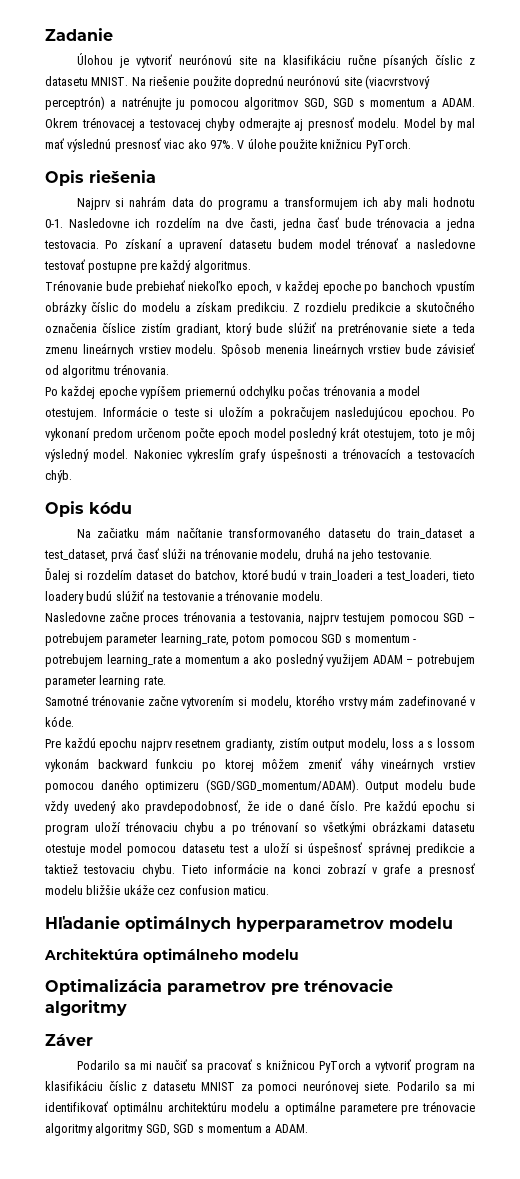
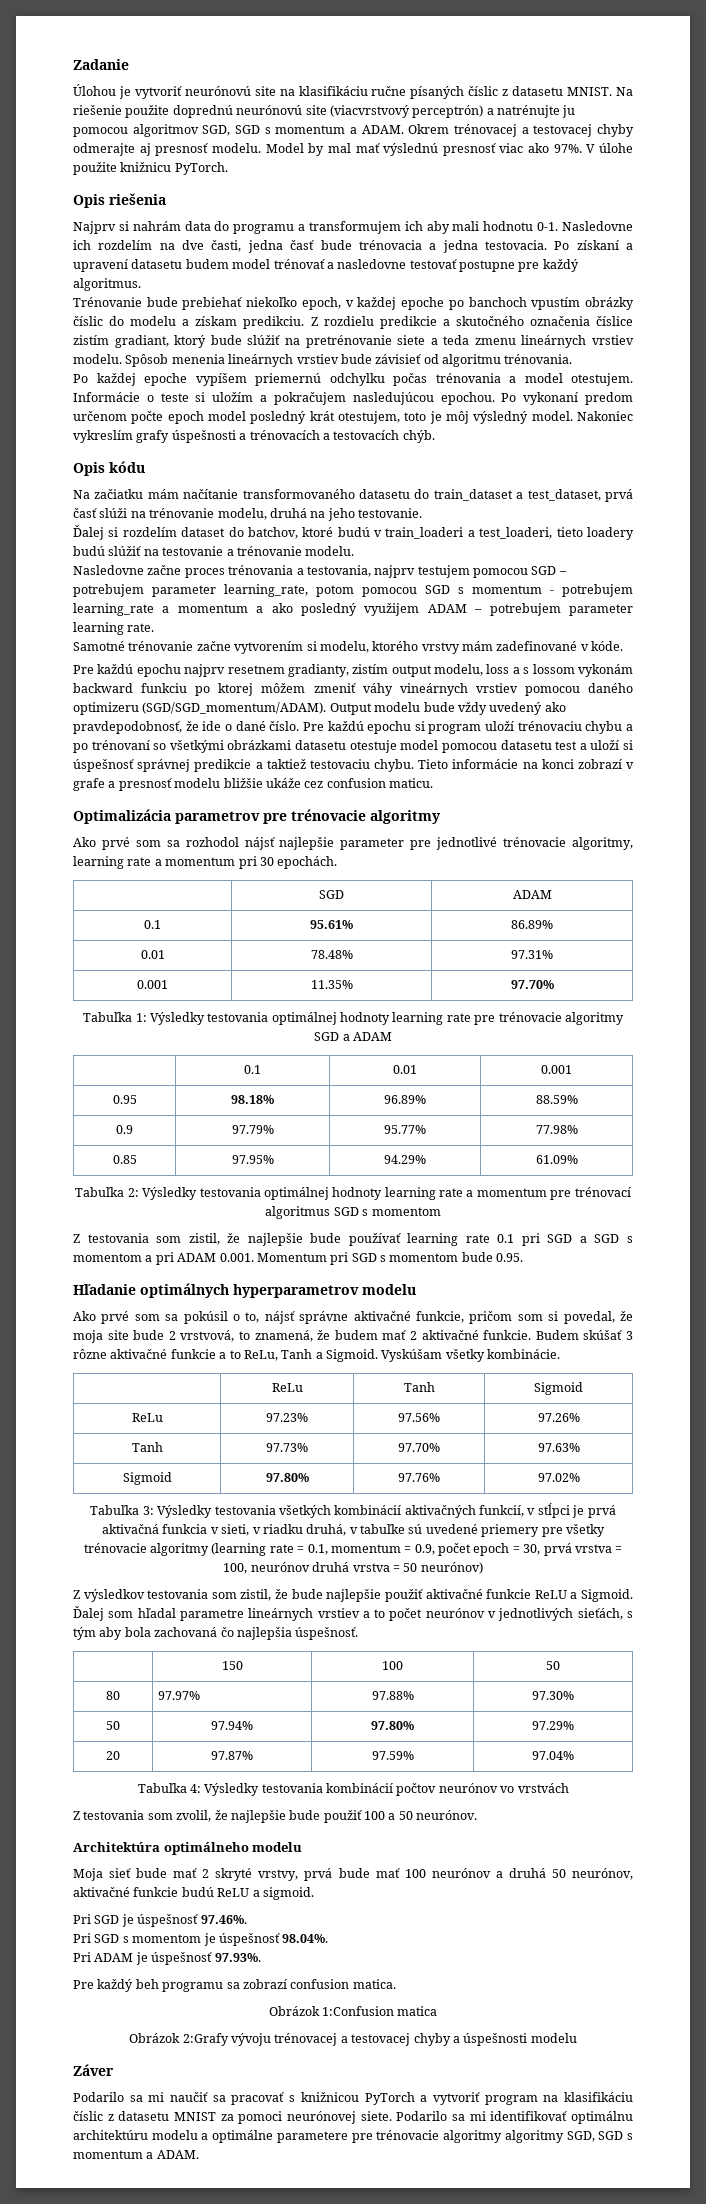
+ Optimalizácia parametrov pre trénovacie algoritmy
+ Ako prvé som sa rozhodol nájsť najlepšie parameter pre jednotlivé trénovacie algoritmy, learning rate a momentum pri 30 epochách.
+ | SGD | ADAM
+ 0.1 | 95.61% | 86.89%
+ 0.01 | 78.48% | 97.31%
+ 0.001 | 11.35% | 97.70%
+ Tabuľka 1: Výsledky testovania optimálnej hodnoty learning rate pre trénovacie algoritmy SGD a ADAM
+ | 0.1 | 0.01 | 0.001
+ 0.95 | 98.18% | 96.89% | 88.59%
+ 0.9 | 97.79% | 95.77% | 77.98%
+ 0.85 | 97.95% | 94.29% | 61.09%
+ Tabuľka 2: Výsledky testovania optimálnej hodnoty learning rate a momentum pre trénovací algoritmus SGD s momentom
+ Z testovania som zistil, že najlepšie bude používať learning rate 0.1 pri SGD a SGD s momentom a pri ADAM 0.001. Momentum pri SGD s momentom bude 0.95.
  Hľadanie optimálnych hyperparametrov modelu
+ Ako prvé som sa pokúsil o to, nájsť správne aktivačné funkcie, pričom som si povedal, že moja site bude 2 vrstvová, to znamená, že budem mať 2 aktivačné funkcie. Budem skúšať 3 rôzne aktivačné funkcie a to ReLu, Tanh a Sigmoid. Vyskúšam všetky kombinácie.
+ | ReLu | Tanh | Sigmoid
+ ReLu | 97.23% | 97.56% | 97.26%
+ Tanh | 97.73% | 97.70% | 97.63%
+ Sigmoid | 97.80% | 97.76% | 97.02%
+ Tabuľka 3: Výsledky testovania všetkých kombinácií aktivačných funkcií, v stĺpci je prvá aktivačná funkcia v sieti, v riadku druhá, v tabuľke sú uvedené priemery pre všetky trénovacie algoritmy (learning rate = 0.1, momentum = 0.9, počet epoch = 30, prvá vrstva = 100, neurónov druhá vrstva = 50 neurónov)
+ Z výsledkov testovania som zistil, že bude najlepšie použiť aktivačné funkcie ReLU a Sigmoid. Ďalej som hľadal parametre lineárnych vrstiev a to počet neurónov v jednotlivých sieťách, s tým aby bola zachovaná čo najlepšia úspešnosť.
+ | 150 | 100 | 50
+ 80 | 97.97% | 97.88% | 97.30%
+ 50 | 97.94% | 97.80% | 97.29%
+ 20 | 97.87% | 97.59% | 97.04%
+ Tabuľka 4: Výsledky testovania kombinácií počtov neurónov vo vrstvách
+ Z testovania som zvolil, že najlepšie bude použiť 100 a 50 neurónov.
  Architektúra optimálneho modelu
- Optimalizácia parametrov pre trénovacie algoritmy
+ Moja sieť bude mať 2 skryté vrstvy, prvá bude mať 100 neurónov a druhá 50 neurónov, aktivačné funkcie budú ReLU a sigmoid.
+ Pri SGD je úspešnosť 97.46%.
+ Pri SGD s momentom je úspešnosť 98.04%.
+ Pri ADAM je úspešnosť 97.93%.
+ Pre každý beh programu sa zobrazí confusion matica.
+ Obrázok 1:Confusion matica
+ Obrázok 2:Grafy vývoju trénovacej a testovacej chyby a úspešnosti modelu

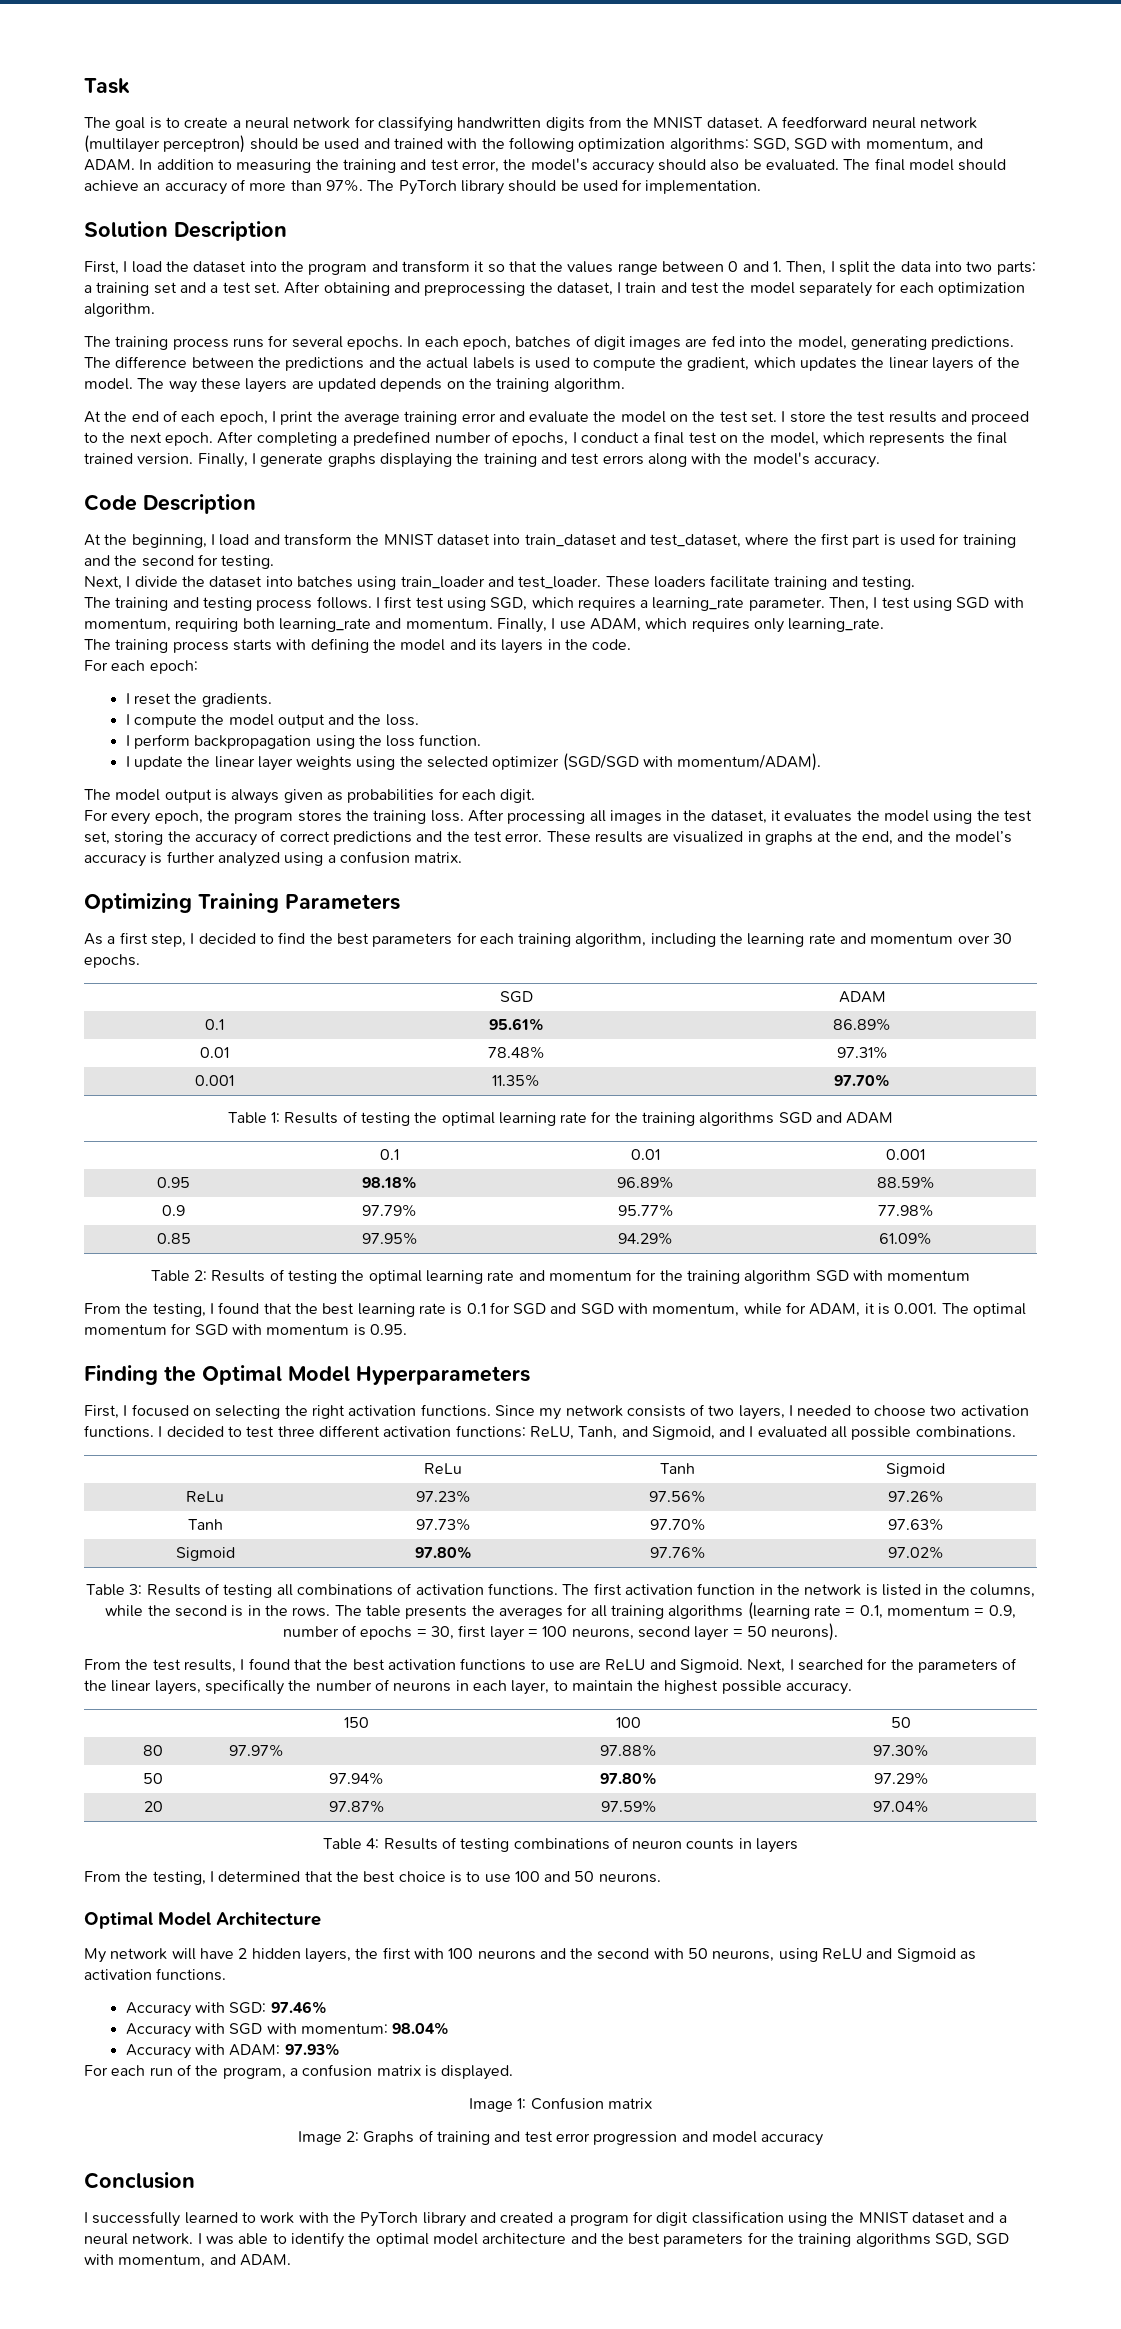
- Zadanie
- Úlohou je vytvoriť neurónovú site na klasifikáciu ručne písaných číslic z datasetu MNIST. Na riešenie použite doprednú neurónovú site (viacvrstvový perceptrón) a natrénujte ju pomocou algoritmov SGD, SGD s momentum a ADAM. Okrem trénovacej a testovacej chyby odmerajte aj presnosť modelu. Model by mal mať výslednú presnosť viac ako 97%. V úlohe použite knižnicu PyTorch.
- Opis riešenia
- Najprv si nahrám data do programu a transformujem ich aby mali hodnotu 0-1. Nasledovne ich rozdelím na dve časti, jedna časť bude trénovacia a jedna testovacia. Po získaní a upravení datasetu budem model trénovať a nasledovne testovať postupne pre každý algoritmus.
- Trénovanie bude prebiehať niekoľko epoch, v každej epoche po banchoch vpustím obrázky číslic do modelu a získam predikciu. Z rozdielu predikcie a skutočného označenia číslice zistím gradiant, ktorý bude slúžiť na pretrénovanie siete a teda zmenu lineárnych vrstiev modelu. Spôsob menenia lineárnych vrstiev bude závisieť od algoritmu trénovania.
- Po každej epoche vypíšem priemernú odchylku počas trénovania a model otestujem. Informácie o teste si uložím a pokračujem nasledujúcou epochou. Po vykonaní predom určenom počte epoch model posledný krát otestujem, toto je môj výsledný model. Nakoniec vykreslím grafy úspešnosti a trénovacích a testovacích chýb.
- Opis kódu
- Na začiatku mám načítanie transformovaného datasetu do train_dataset a test_dataset, prvá časť slúži na trénovanie modelu, druhá na jeho testovanie.
- Ďalej si rozdelím dataset do batchov, ktoré budú v train_loaderi a test_loaderi, tieto loadery budú slúžiť na testovanie a trénovanie modelu.
- Nasledovne začne proces trénovania a testovania, najprv testujem pomocou SGD – potrebujem parameter learning_rate, potom pomocou SGD s momentum - potrebujem learning_rate a momentum a ako posledný využijem ADAM – potrebujem parameter learning rate.
- Samotné trénovanie začne vytvorením si modelu, ktorého vrstvy mám zadefinované v kóde.
- Pre každú epochu najprv resetnem gradianty, zistím output modelu, loss a s lossom vykonám backward funkciu po ktorej môžem zmeniť váhy vineárnych vrstiev pomocou daného optimizeru (SGD/SGD_momentum/ADAM). Output modelu bude vždy uvedený ako pravdepodobnosť, že ide o dané číslo. Pre každú epochu si program uloží trénovaciu chybu a po trénovaní so všetkými obrázkami datasetu otestuje model pomocou datasetu test a uloží si úspešnosť správnej predikcie a taktiež testovaciu chybu. Tieto informácie na konci zobrazí v grafe a presnosť modelu bližšie ukáže cez confusion maticu.
- Optimalizácia parametrov pre trénovacie algoritmy
- Ako prvé som sa rozhodol nájsť najlepšie parameter pre jednotlivé trénovacie algoritmy, learning rate a momentum pri 30 epochách.
+ Task
+ The goal is to create a neural network for classifying handwritten digits from the MNIST dataset. A feedforward neural network (multilayer perceptron) should be used and trained with the following optimization algorithms: SGD, SGD with momentum, and ADAM. In addition to measuring the training and test error, the model's accuracy should also be evaluated. The final model should achieve an accuracy of more than 97%. The PyTorch library should be used for implementation.
+ Solution Description
+ First, I load the dataset into the program and transform it so that the values range between 0 and 1. Then, I split the data into two parts: a training set and a test set. After obtaining and preprocessing the dataset, I train and test the model separately for each optimization algorithm.
+ The training process runs for several epochs. In each epoch, batches of digit images are fed into the model, generating predictions. The difference between the predictions and the actual labels is used to compute the gradient, which updates the linear layers of the model. The way these layers are updated depends on the training algorithm.
+ At the end of each epoch, I print the average training error and evaluate the model on the test set. I store the test results and proceed to the next epoch. After completing a predefined number of epochs, I conduct a final test on the model, which represents the final trained version. Finally, I generate graphs displaying the training and test errors along with the model's accuracy.
+ Code Description
+ At the beginning, I load and transform the MNIST dataset into train_dataset and test_dataset, where the first part is used for training and the second for testing.
+ Next, I divide the dataset into batches using train_loader and test_loader. These loaders facilitate training and testing.
+ The training and testing process follows. I first test using SGD, which requires a learning_rate parameter. Then, I test using SGD with momentum, requiring both learning_rate and momentum. Finally, I use ADAM, which requires only learning_rate.
+ The training process starts with defining the model and its layers in the code.
+ For each epoch:
+ I reset the gradients.
+ I compute the model output and the loss.
+ I perform backpropagation using the loss function.
+ I update the linear layer weights using the selected optimizer (SGD/SGD with momentum/ADAM).
+ The model output is always given as probabilities for each digit.
+ For every epoch, the program stores the training loss. After processing all images in the dataset, it evaluates the model using the test set, storing the accuracy of correct predictions and the test error. These results are visualized in graphs at the end, and the model’s accuracy is further analyzed using a confusion matrix.
+ Optimizing Training Parameters
+ As a first step, I decided to find the best parameters for each training algorithm, including the learning rate and momentum over 30 epochs.
- Tabuľka 1: Výsledky testovania optimálnej hodnoty learning rate pre trénovacie algoritmy SGD a ADAM
+ Table 1: Results of testing the optimal learning rate for the training algorithms SGD and ADAM
- Tabuľka 2: Výsledky testovania optimálnej hodnoty learning rate a momentum pre trénovací algoritmus SGD s momentom
- Z testovania som zistil, že najlepšie bude používať learning rate 0.1 pri SGD a SGD s momentom a pri ADAM 0.001. Momentum pri SGD s momentom bude 0.95.
- Hľadanie optimálnych hyperparametrov modelu
- Ako prvé som sa pokúsil o to, nájsť správne aktivačné funkcie, pričom som si povedal, že moja site bude 2 vrstvová, to znamená, že budem mať 2 aktivačné funkcie. Budem skúšať 3 rôzne aktivačné funkcie a to ReLu, Tanh a Sigmoid. Vyskúšam všetky kombinácie.
+ Table 2: Results of testing the optimal learning rate and momentum for the training algorithm SGD with momentum
+ From the testing, I found that the best learning rate is 0.1 for SGD and SGD with momentum, while for ADAM, it is 0.001. The optimal momentum for SGD with momentum is 0.95.
+ Finding the Optimal Model Hyperparameters
+ First, I focused on selecting the right activation functions. Since my network consists of two layers, I needed to choose two activation functions. I decided to test three different activation functions: ReLU, Tanh, and Sigmoid, and I evaluated all possible combinations.
- Tabuľka 3: Výsledky testovania všetkých kombinácií aktivačných funkcií, v stĺpci je prvá aktivačná funkcia v sieti, v riadku druhá, v tabuľke sú uvedené priemery pre všetky trénovacie algoritmy (learning rate = 0.1, momentum = 0.9, počet epoch = 30, prvá vrstva = 100, neurónov druhá vrstva = 50 neurónov)
- Z výsledkov testovania som zistil, že bude najlepšie použiť aktivačné funkcie ReLU a Sigmoid. Ďalej som hľadal parametre lineárnych vrstiev a to počet neurónov v jednotlivých sieťách, s tým aby bola zachovaná čo najlepšia úspešnosť.
+ Table 3: Results of testing all combinations of activation functions. The first activation function in the network is listed in the columns, while the second is in the rows. The table presents the averages for all training algorithms (learning rate = 0.1, momentum = 0.9, number of epochs = 30, first layer = 100 neurons, second layer = 50 neurons).
+ From the test results, I found that the best activation functions to use are ReLU and Sigmoid. Next, I searched for the parameters of the linear layers, specifically the number of neurons in each layer, to maintain the highest possible accuracy.
- Tabuľka 4: Výsledky testovania kombinácií počtov neurónov vo vrstvách
- Z testovania som zvolil, že najlepšie bude použiť 100 a 50 neurónov.
- Architektúra optimálneho modelu
- Moja sieť bude mať 2 skryté vrstvy, prvá bude mať 100 neurónov a druhá 50 neurónov, aktivačné funkcie budú ReLU a sigmoid.
- Pri SGD je úspešnosť 97.46%.
- Pri SGD s momentom je úspešnosť 98.04%.
- Pri ADAM je úspešnosť 97.93%.
- Pre každý beh programu sa zobrazí confusion matica.
- Obrázok 1:Confusion matica
- Obrázok 2:Grafy vývoju trénovacej a testovacej chyby a úspešnosti modelu
- Záver
- Podarilo sa mi naučiť sa pracovať s knižnicou PyTorch a vytvoriť program na klasifikáciu číslic z datasetu MNIST za pomoci neurónovej siete. Podarilo sa mi identifikovať optimálnu architektúru modelu a optimálne parametere pre trénovacie algoritmy algoritmy SGD, SGD s momentum a ADAM.
+ Table 4: Results of testing combinations of neuron counts in layers
+ From the testing, I determined that the best choice is to use 100 and 50 neurons.
+ Optimal Model Architecture
+ My network will have 2 hidden layers, the first with 100 neurons and the second with 50 neurons, using ReLU and Sigmoid as activation functions.
+ Accuracy with SGD: 97.46%
+ Accuracy with SGD with momentum: 98.04%
+ Accuracy with ADAM: 97.93%
+ For each run of the program, a confusion matrix is displayed.
+ Image 1: Confusion matrix
+ Image 2: Graphs of training and test error progression and model accuracy
+ Conclusion
+ I successfully learned to work with the PyTorch library and created a program for digit classification using the MNIST dataset and a neural network. I was able to identify the optimal model architecture and the best parameters for the training algorithms SGD, SGD with momentum, and ADAM.

